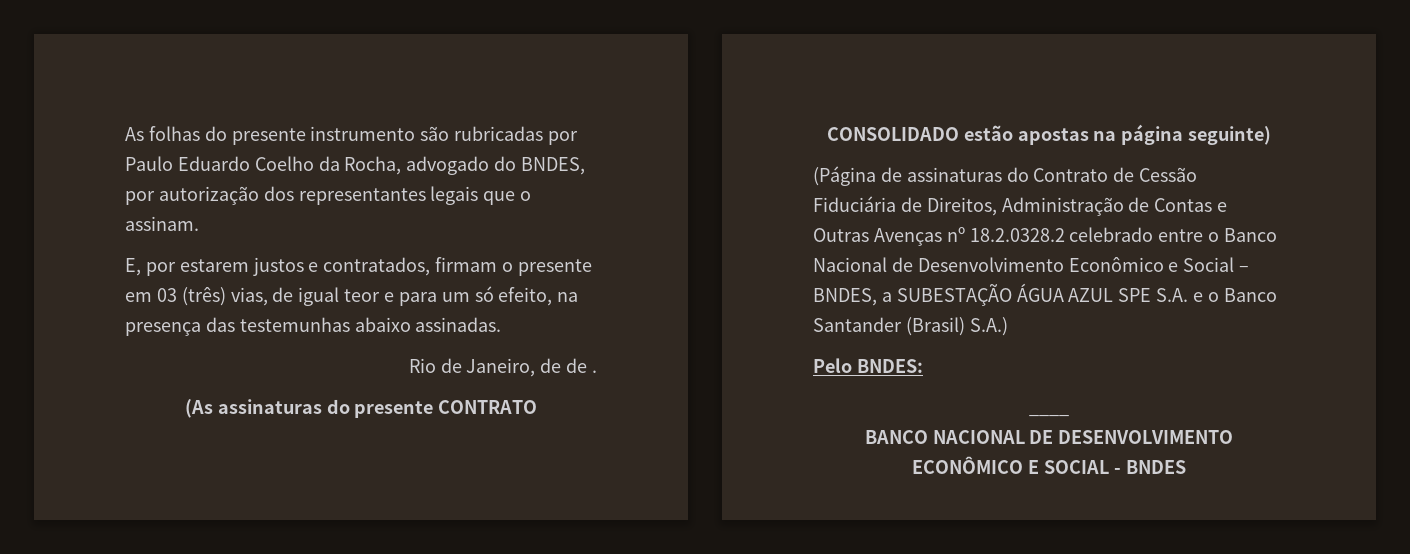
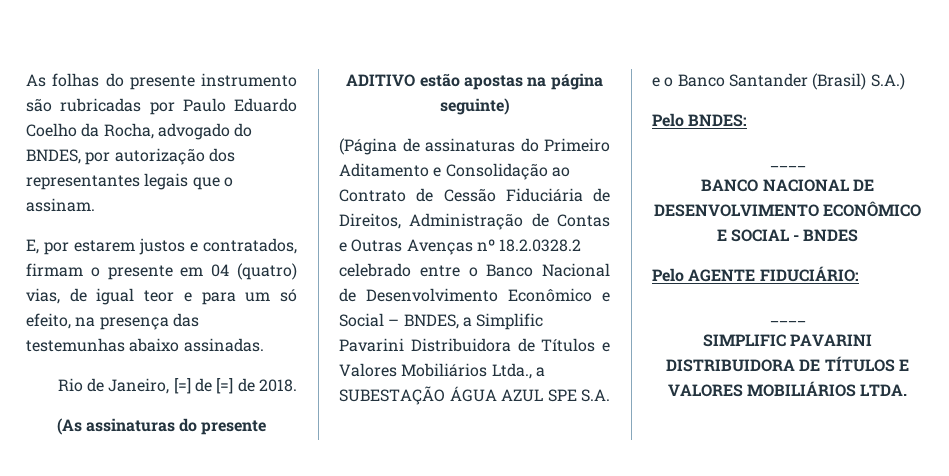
- E, por estarem justos e contratados, firmam o presente em 03 (três) vias, de igual teor e para um só efeito, na presença das testemunhas abaixo assinadas.
+ E, por estarem justos e contratados, firmam o presente em 04 (quatro) vias, de igual teor e para um só efeito, na presença das testemunhas abaixo assinadas.
- Rio de Janeiro, de de .
+ Rio de Janeiro, [=] de [=] de 2018.
- (As assinaturas do presente CONTRATO CONSOLIDADO estão apostas na página seguinte)
+ (As assinaturas do presente ADITIVO estão apostas na página seguinte)
- (Página de assinaturas do Contrato de Cessão Fiduciária de Direitos, Administração de Contas e Outras Avenças nº 18.2.0328.2 celebrado entre o Banco Nacional de Desenvolvimento Econômico e Social – BNDES, a SUBESTAÇÃO ÁGUA AZUL SPE S.A. e o Banco Santander (Brasil) S.A.)
+ (Página de assinaturas do Primeiro Aditamento e Consolidação ao Contrato de Cessão Fiduciária de Direitos, Administração de Contas e Outras Avenças nº 18.2.0328.2 celebrado entre o Banco Nacional de Desenvolvimento Econômico e Social – BNDES, a Simplific Pavarini Distribuidora de Títulos e Valores Mobiliários Ltda., a SUBESTAÇÃO ÁGUA AZUL SPE S.A. e o Banco Santander (Brasil) S.A.)
+ Pelo AGENTE FIDUCIÁRIO:
+ ____
+ SIMPLIFIC PAVARINI DISTRIBUIDORA DE TÍTULOS E VALORES MOBILIÁRIOS LTDA.

